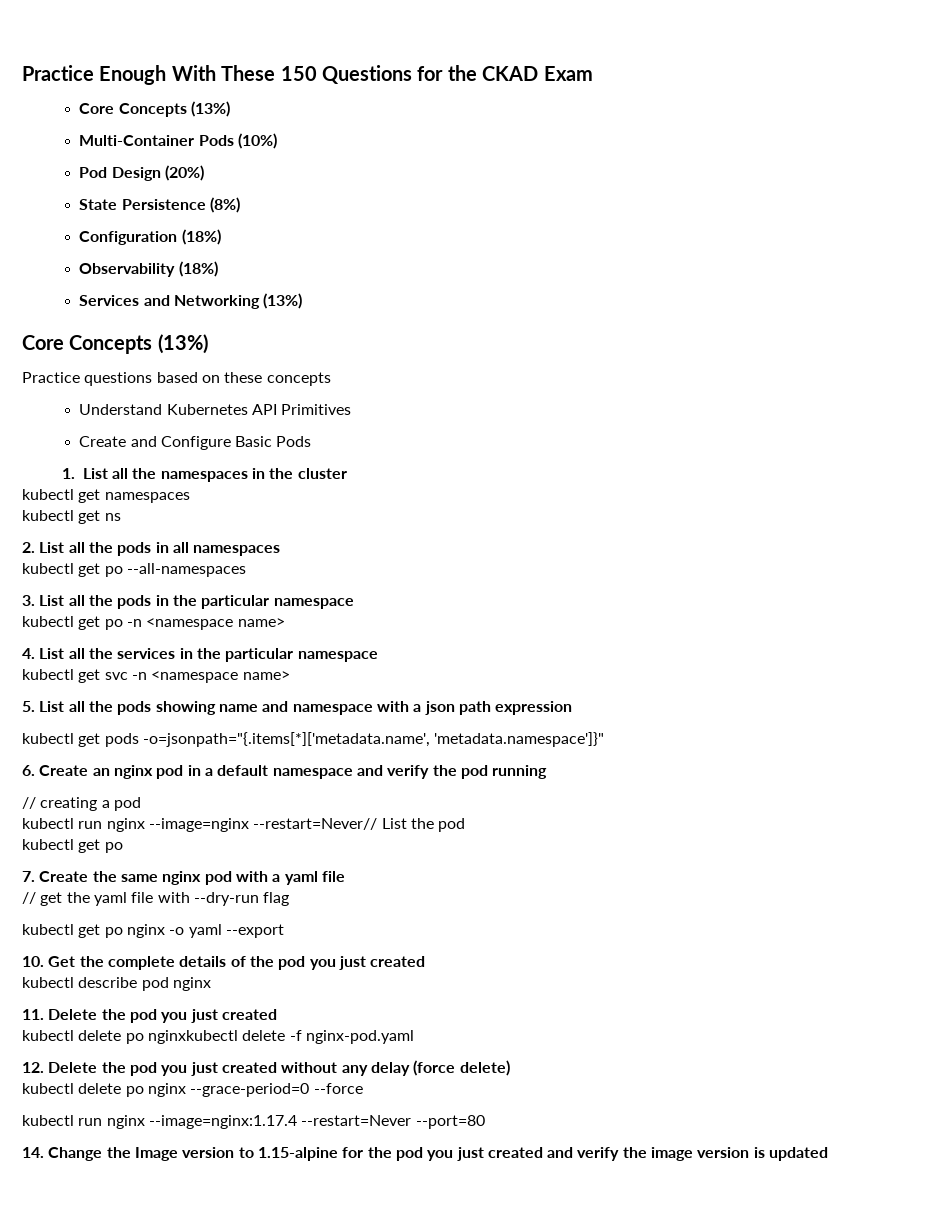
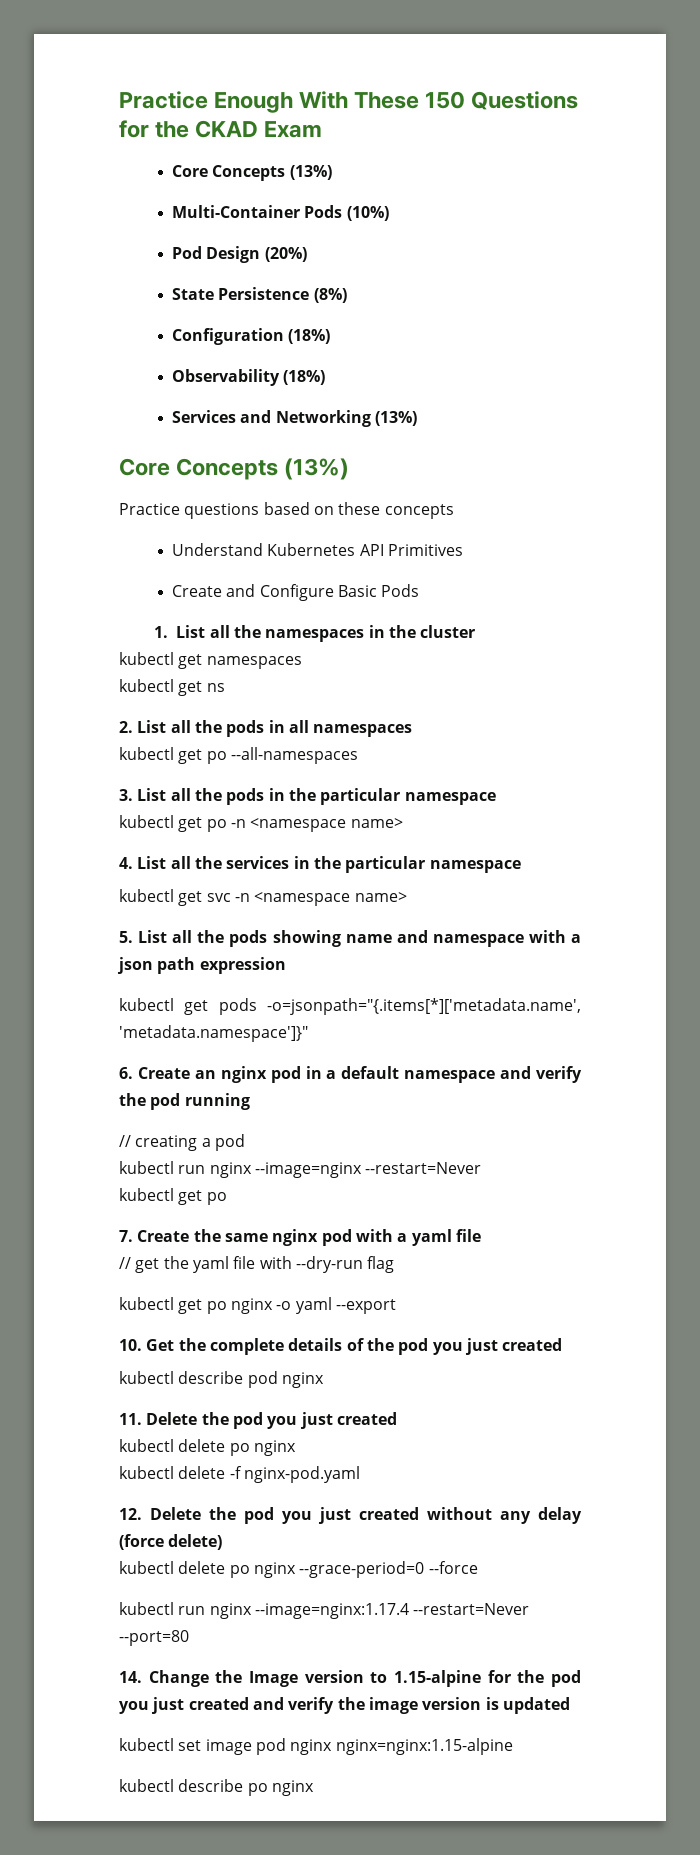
- kubectl run nginx --image=nginx --restart=Never// List the pod
+ kubectl run nginx --image=nginx --restart=Never
  11. Delete the pod you just created
- kubectl delete po nginxkubectl delete -f nginx-pod.yaml
+ kubectl delete po nginx
+ kubectl delete -f nginx-pod.yaml
+ kubectl set image pod nginx nginx=nginx:1.15-alpine
+ kubectl describe po nginx

